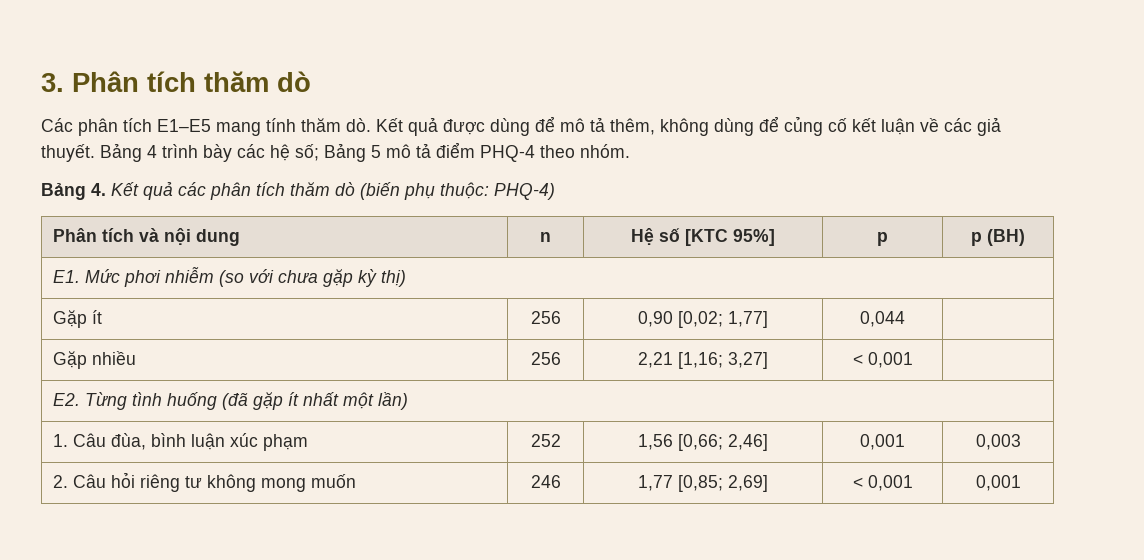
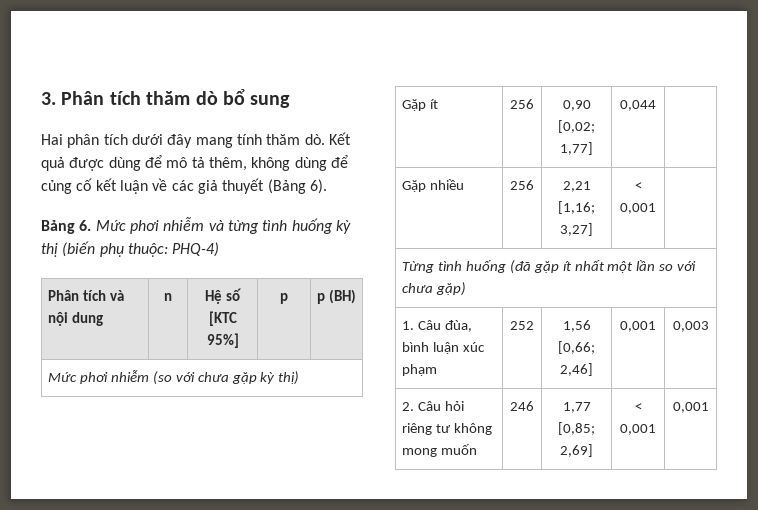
- 3. Phân tích thăm dò
- Các phân tích E1–E5 mang tính thăm dò.
+ 3. Phân tích thăm dò bổ sung
+ Hai phân tích dưới đây mang tính thăm dò.
- Kết quả được dùng để mô tả thêm, không dùng để củng cố kết luận về các giả thuyết. Bảng 4 trình bày các hệ số; Bảng 5 mô tả điểm PHQ-4 theo nhóm.
- Bảng 4. Kết quả các phân tích thăm dò (biến phụ thuộc: PHQ-4)
+ Kết quả được dùng để mô tả thêm, không dùng để củng cố kết luận về các giả thuyết (Bảng 6).
+ Bảng 6. Mức phơi nhiễm và từng tình huống kỳ thị (biến phụ thuộc: PHQ-4)
- E1. Mức phơi nhiễm (so với chưa gặp kỳ thị)
+ Mức phơi nhiễm (so với chưa gặp kỳ thị)
- E2. Từng tình huống (đã gặp ít nhất một lần)
+ Từng tình huống (đã gặp ít nhất một lần so với chưa gặp)

